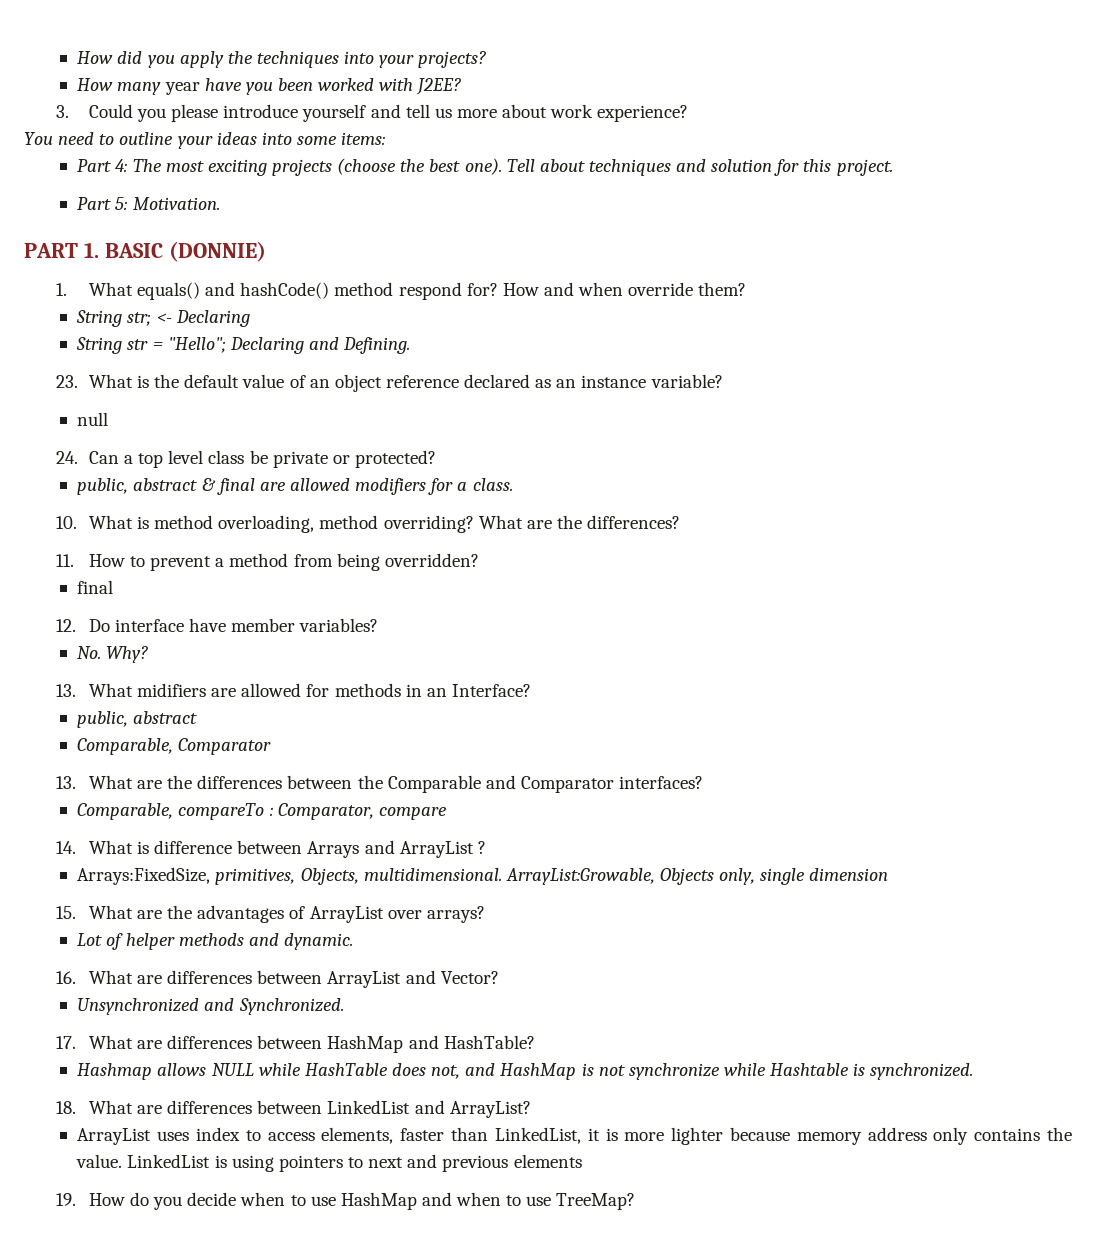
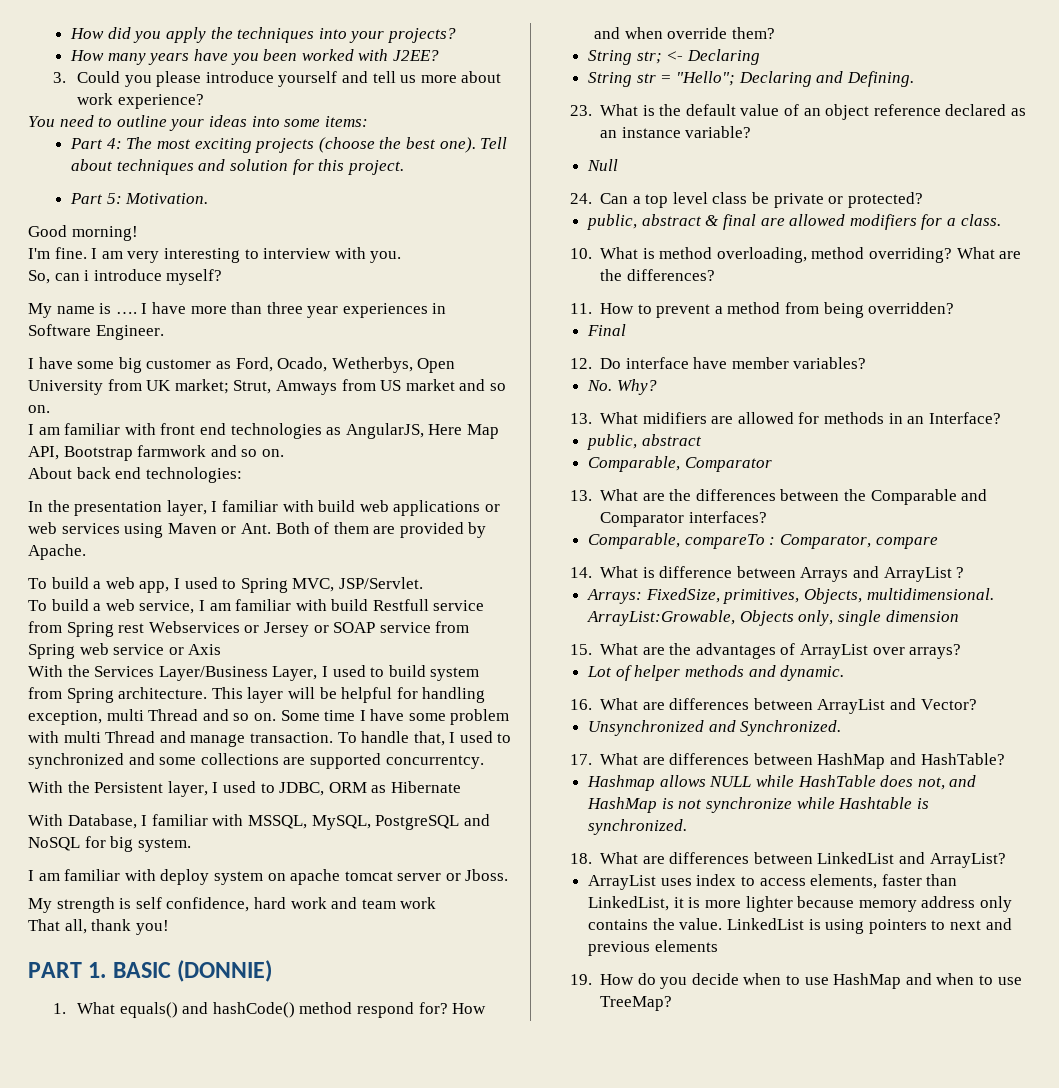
- How many year have you been worked with J2EE?
+ How many years have you been worked with J2EE?
+ Good morning!
+ I'm fine. I am very interesting to interview with you.
+ So, can i introduce myself?
+ My name is …. I have more than three year experiences in Software Engineer.
+ I have some big customer as Ford, Ocado, Wetherbys, Open University from UK market; Strut, Amways from US market and so on.
+ I am familiar with front end technologies as AngularJS, Here Map API, Bootstrap farmwork and so on.
+ About back end technologies:
+ In the presentation layer, I familiar with build web applications or web services using Maven or Ant. Both of them are provided by Apache.
+ To build a web app, I used to Spring MVC, JSP/Servlet.
+ To build a web service, I am familiar with build Restfull service from Spring rest Webservices or Jersey or SOAP service from Spring web service or Axis
+ With the Services Layer/Business Layer, I used to build system from Spring architecture. This layer will be helpful for handling exception, multi Thread and so on. Some time I have some problem with multi Thread and manage transaction. To handle that, I used to synchronized and some collections are supported concurrentcy.
+ With the Persistent layer, I used to JDBC, ORM as Hibernate
+ With Database, I familiar with MSSQL, MySQL, PostgreSQL and NoSQL for big system.
+ I am familiar with deploy system on apache tomcat server or Jboss.
+ My strength is self confidence, hard work and team work
+ That all, thank you!
- null
+ Null
  11. How to prevent a method from being overridden?
- final
+ Final
- Arrays:FixedSize, primitives, Objects, multidimensional.
+ Arrays: FixedSize, primitives, Objects, multidimensional.

